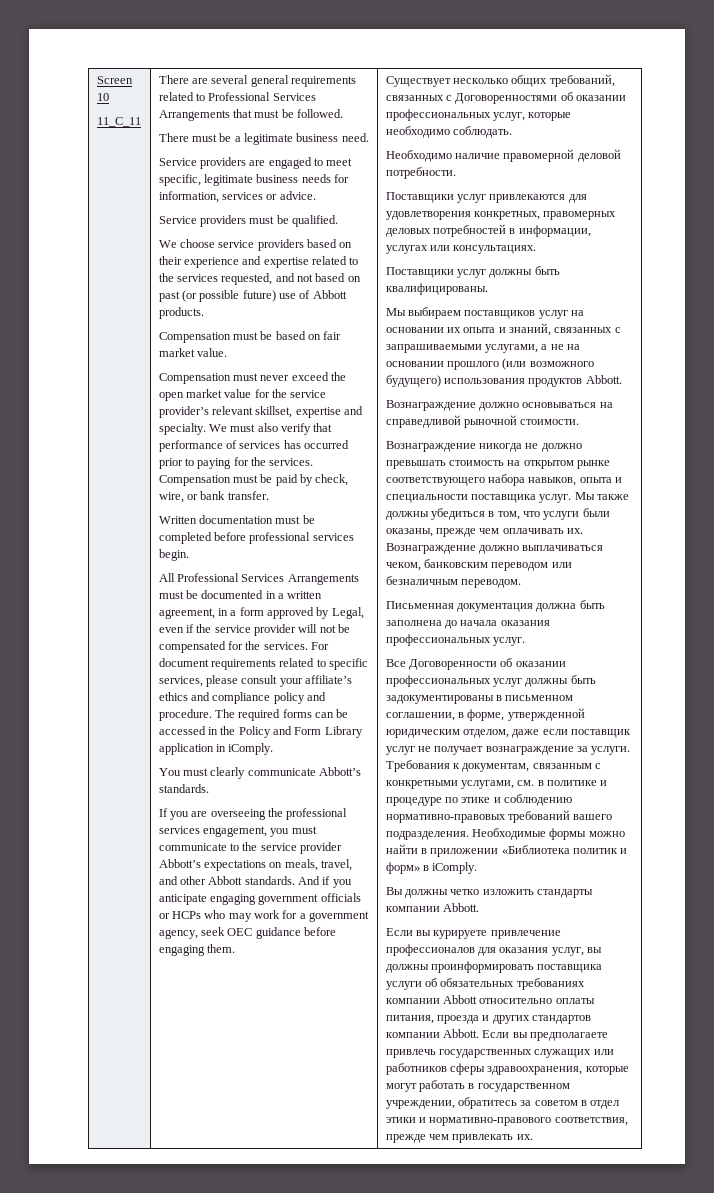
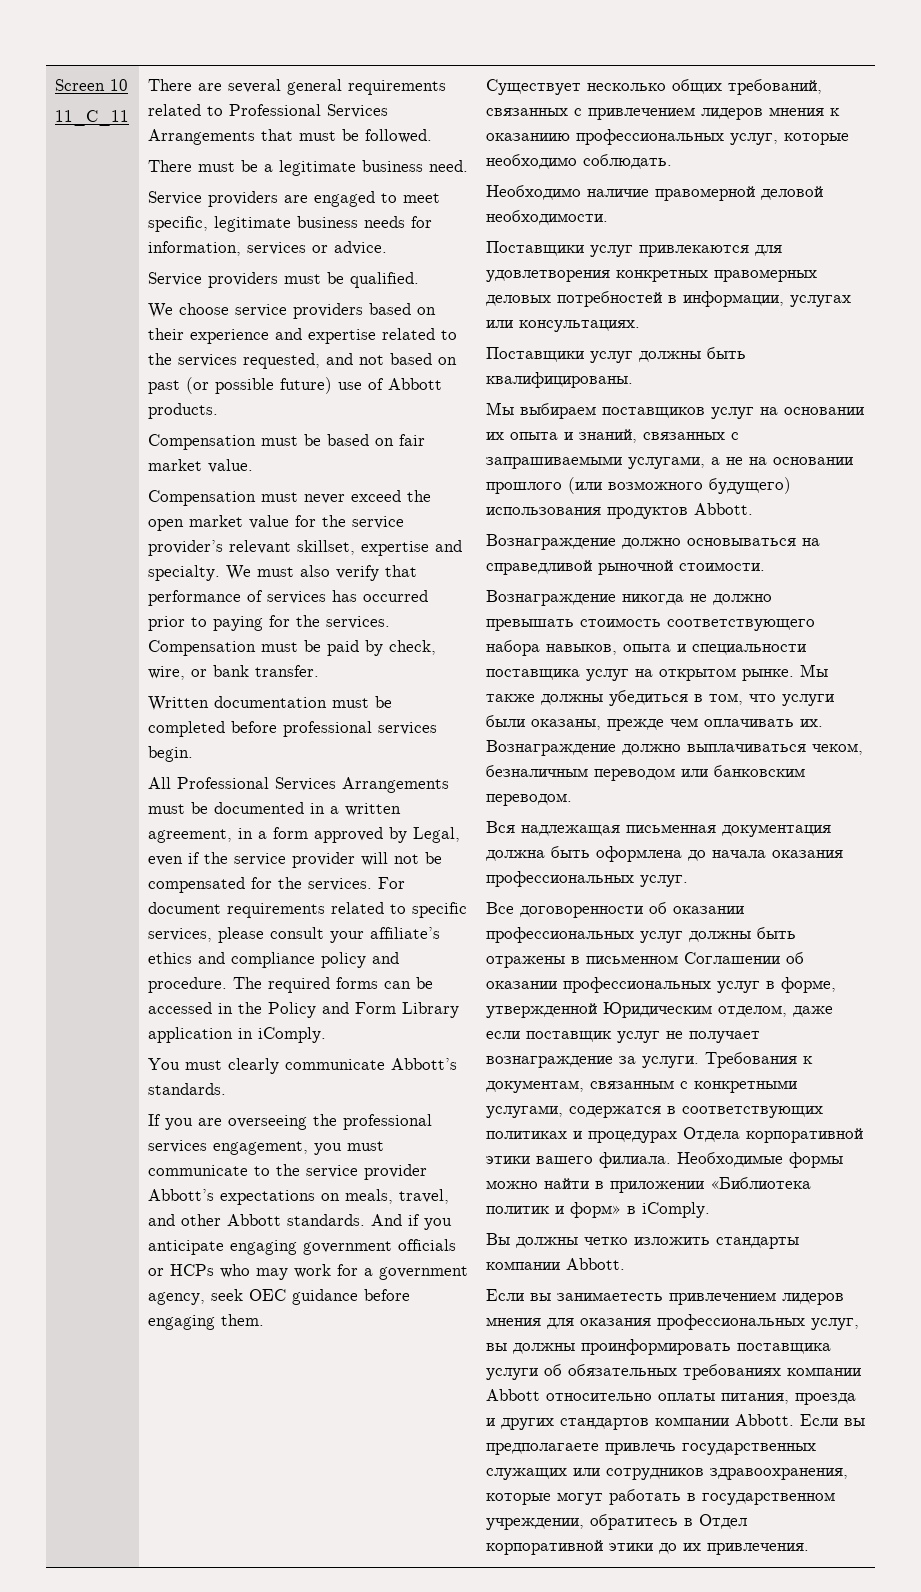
- Существует несколько общих требований, связанных с Договоренностями об оказании профессиональных услуг, которые необходимо соблюдать.
+ Существует несколько общих требований, связанных с привлечением лидеров мнения к оказаниию профессиональных услуг, которые необходимо соблюдать.
- Необходимо наличие правомерной деловой потребности.
+ Необходимо наличие правомерной деловой необходимости.
- Поставщики услуг привлекаются для удовлетворения конкретных, правомерных деловых потребностей в информации, услугах или консультациях.
+ Поставщики услуг привлекаются для удовлетворения конкретных правомерных деловых потребностей в информации, услугах или консультациях.
- Вознаграждение никогда не должно превышать стоимость на открытом рынке соответствующего набора навыков, опыта и специальности поставщика услуг.
+ Вознаграждение никогда не должно превышать стоимость соответствующего набора навыков, опыта и специальности поставщика услуг на открытом рынке.
- Вознаграждение должно выплачиваться чеком, банковским переводом или безналичным переводом.
+ Вознаграждение должно выплачиваться чеком, безналичным переводом или банковским переводом.
- Письменная документация должна быть заполнена до начала оказания профессиональных услуг.
+ Вся надлежащая письменная документация должна быть оформлена до начала оказания профессиональных услуг.
- Все Договоренности об оказании профессиональных услуг должны быть задокументированы в письменном соглашении, в форме, утвержденной юридическим отделом, даже если поставщик услуг не получает вознаграждение за услуги.
+ Все договоренности об оказании профессиональных услуг должны быть отражены в письменном Соглашении об оказании профессиональных услуг в форме, утвержденной Юридическим отделом, даже если поставщик услуг не получает вознаграждение за услуги.
- Требования к документам, связанным с конкретными услугами, см. в политике и процедуре по этике и соблюдению нормативно-правовых требований вашего подразделения.
+ Требования к документам, связанным с конкретными услугами, содержатся в соответствующих политиках и процедурах Отдела корпоративной этики вашего филиала.
- Если вы курируете привлечение профессионалов для оказания услуг, вы должны проинформировать поставщика услуги об обязательных требованиях компании Abbott относительно оплаты питания, проезда и других стандартов компании Abbott.
+ Если вы занимаетесть привлечением лидеров мнения для оказания профессиональных услуг, вы должны проинформировать поставщика услуги об обязательных требованиях компании Abbott относительно оплаты питания, проезда и других стандартов компании Abbott.
- Если вы предполагаете привлечь государственных служащих или работников сферы здравоохранения, которые могут работать в государственном учреждении, обратитесь за советом в отдел этики и нормативно-правового соответствия, прежде чем привлекать их.
+ Если вы предполагаете привлечь государственных служащих или сотрудников здравоохранения, которые могут работать в государственном учреждении, обратитесь в Отдел корпоративной этики до их привлечения.

